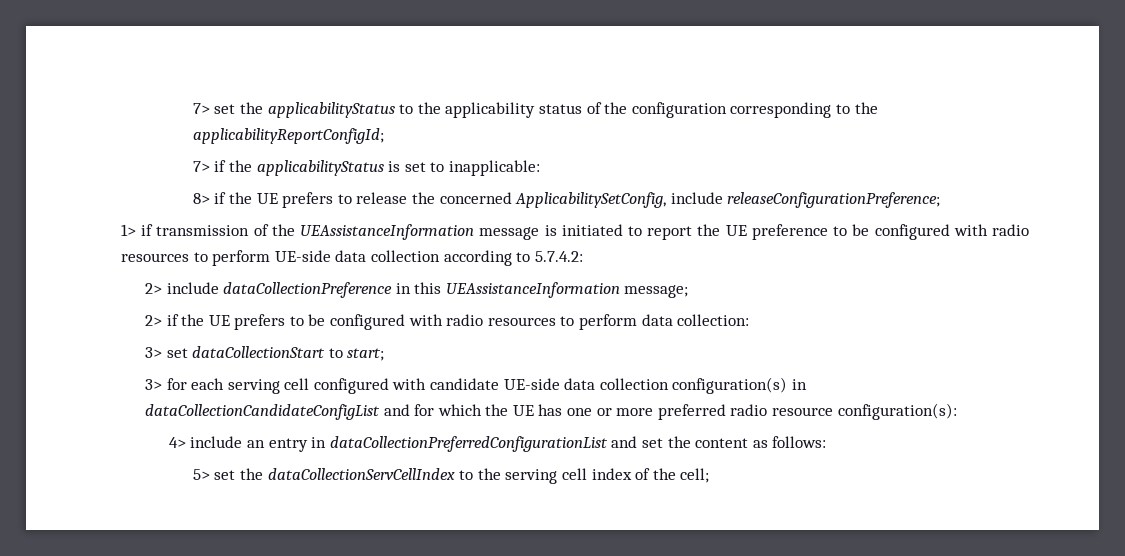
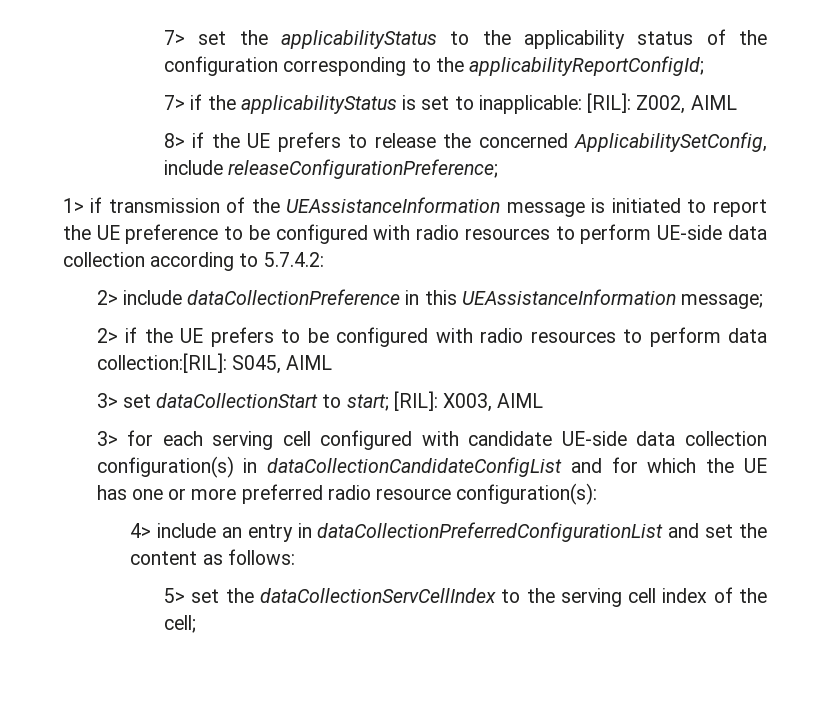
- 7> if the applicabilityStatus is set to inapplicable:
+ 7> if the applicabilityStatus is set to inapplicable: [RIL]: Z002, AIML
- 2> if the UE prefers to be configured with radio resources to perform data collection:
+ 2> if the UE prefers to be configured with radio resources to perform data collection:[RIL]: S045, AIML
- 3> set dataCollectionStart to start;
+ 3> set dataCollectionStart to start; [RIL]: X003, AIML

